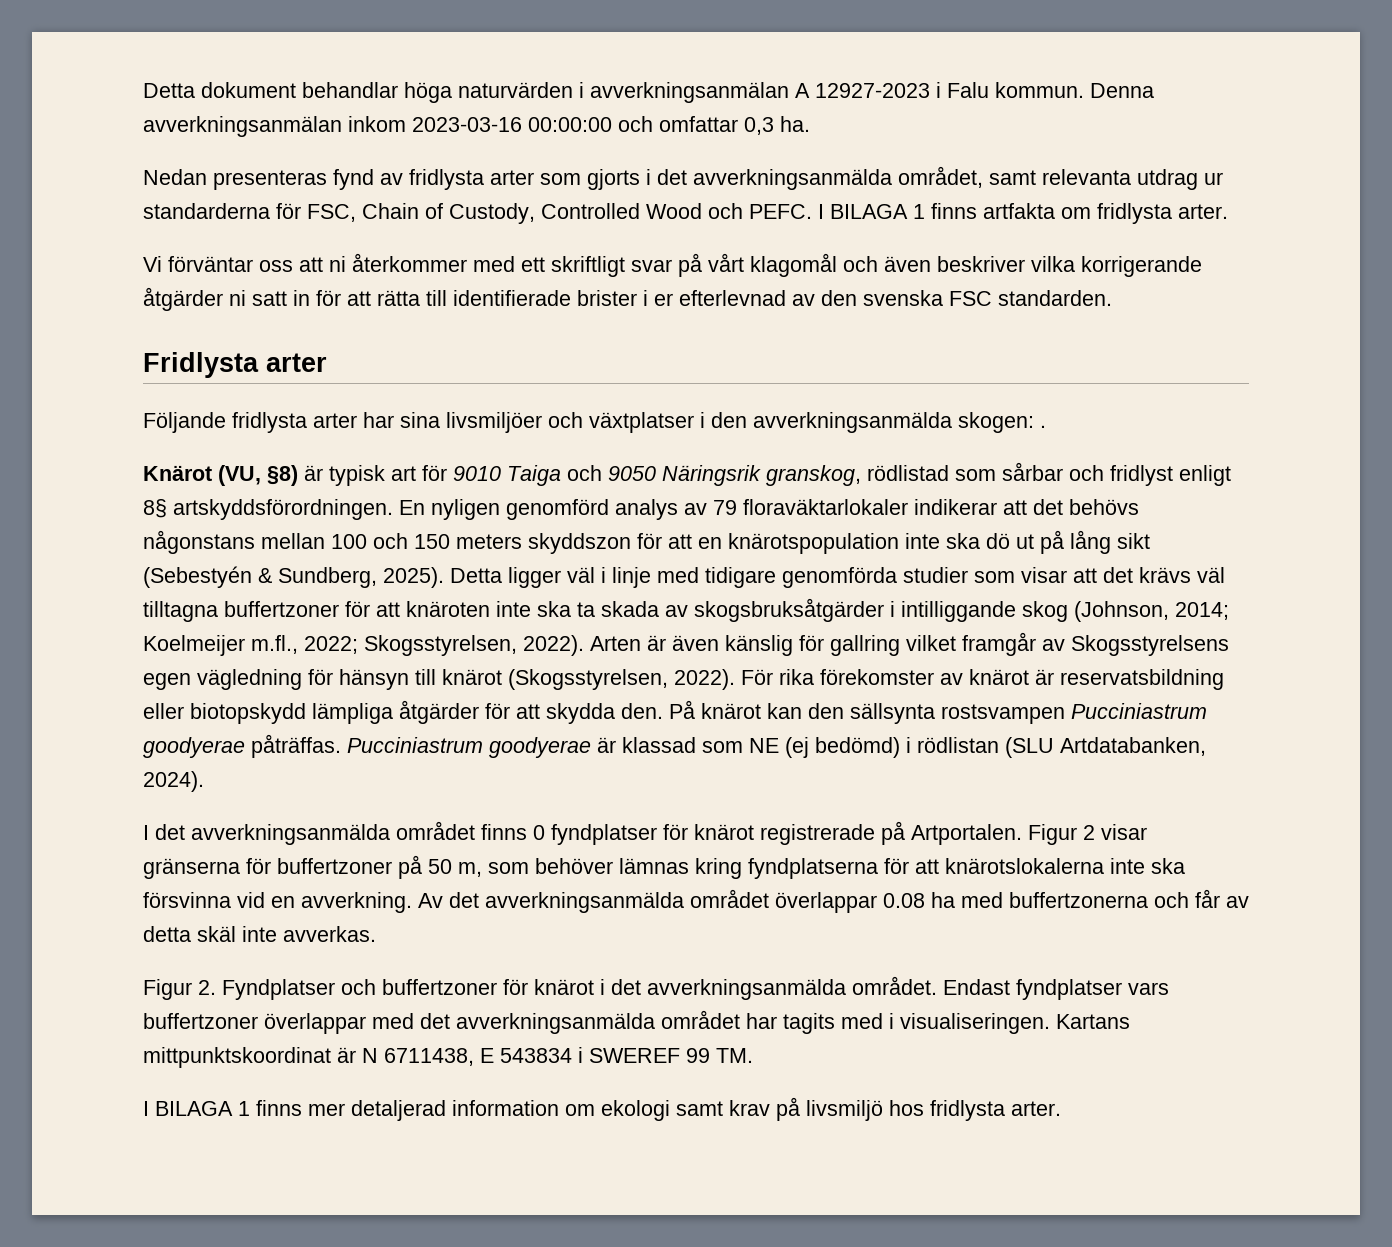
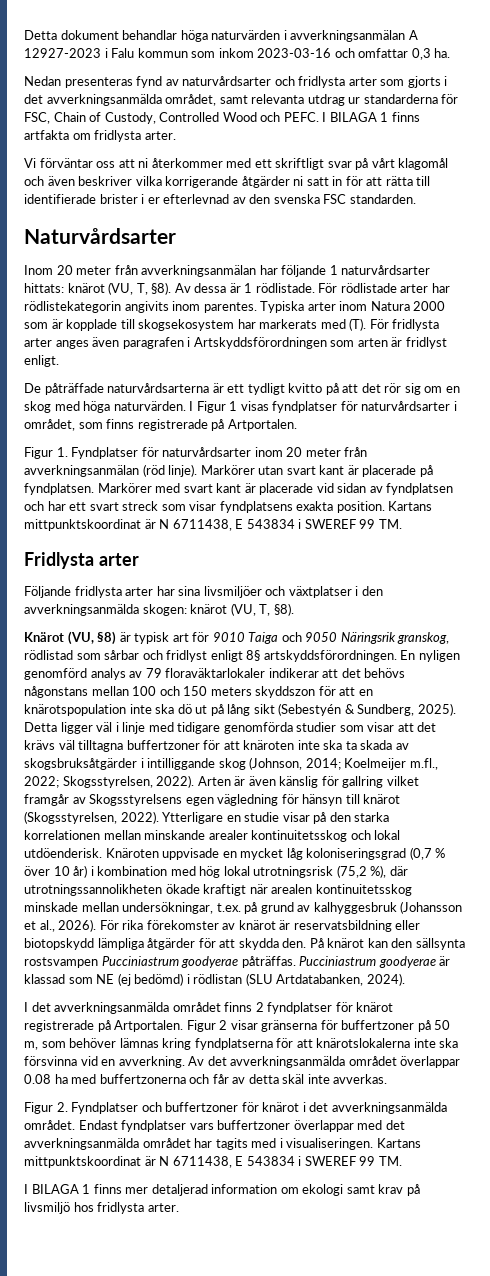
- Detta dokument behandlar höga naturvärden i avverkningsanmälan A 12927-2023 i Falu kommun. Denna avverkningsanmälan inkom 2023-03-16 00:00:00 och omfattar 0,3 ha.
+ Detta dokument behandlar höga naturvärden i avverkningsanmälan A 12927-2023 i Falu kommun som inkom 2023-03-16 och omfattar 0,3 ha.
- Nedan presenteras fynd av fridlysta arter som gjorts i det avverkningsanmälda området, samt relevanta utdrag ur standarderna för FSC, Chain of Custody, Controlled Wood och PEFC.
+ Nedan presenteras fynd av naturvårdsarter och fridlysta arter som gjorts i det avverkningsanmälda området, samt relevanta utdrag ur standarderna för FSC, Chain of Custody, Controlled Wood och PEFC.
+ Naturvårdsarter
+ Inom 20 meter från avverkningsanmälan har följande 1 naturvårdsarter hittats: knärot (VU, T, §8). Av dessa är 1 rödlistade. För rödlistade arter har rödlistekategorin angivits inom parentes. Typiska arter inom Natura 2000 som är kopplade till skogsekosystem har markerats med (T). För fridlysta arter anges även paragrafen i Artskyddsförordningen som arten är fridlyst enligt.
+ De påträffade naturvårdsarterna är ett tydligt kvitto på att det rör sig om en skog med höga naturvärden. I Figur 1 visas fyndplatser för naturvårdsarter i området, som finns registrerade på Artportalen.
+ Figur 1. Fyndplatser för naturvårdsarter inom 20 meter från avverkningsanmälan (röd linje). Markörer utan svart kant är placerade på fyndplatsen. Markörer med svart kant är placerade vid sidan av fyndplatsen och har ett svart streck som visar fyndplatsens exakta position. Kartans mittpunktskoordinat är N 6711438, E 543834 i SWEREF 99 TM.
- Följande fridlysta arter har sina livsmiljöer och växtplatser i den avverkningsanmälda skogen: .
+ Följande fridlysta arter har sina livsmiljöer och växtplatser i den avverkningsanmälda skogen: knärot (VU, T, §8).
+ Ytterligare en studie visar på den starka korrelationen mellan minskande arealer kontinuitetsskog och lokal utdöenderisk. Knäroten uppvisade en mycket låg koloniseringsgrad (0,7 % över 10 år) i kombination med hög lokal utrotningsrisk (75,2 %), där utrotningssannolikheten ökade kraftigt när arealen kontinuitetsskog minskade mellan undersökningar, t.ex. på grund av kalhyggesbruk (Johansson et al., 2026).
- I det avverkningsanmälda området finns 0 fyndplatser för knärot registrerade på Artportalen.
+ I det avverkningsanmälda området finns 2 fyndplatser för knärot registrerade på Artportalen.

